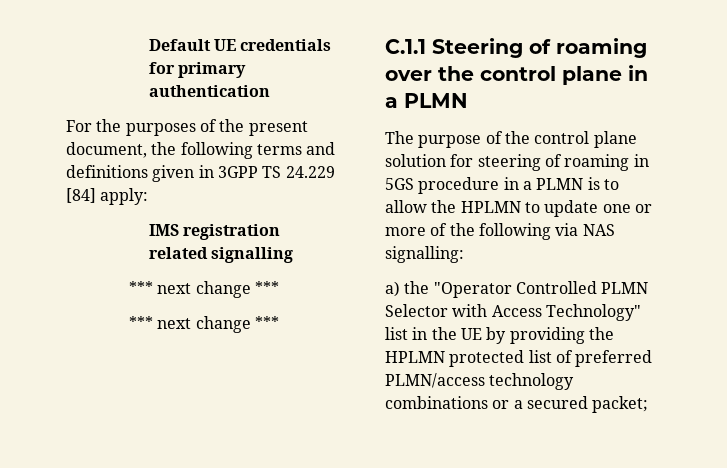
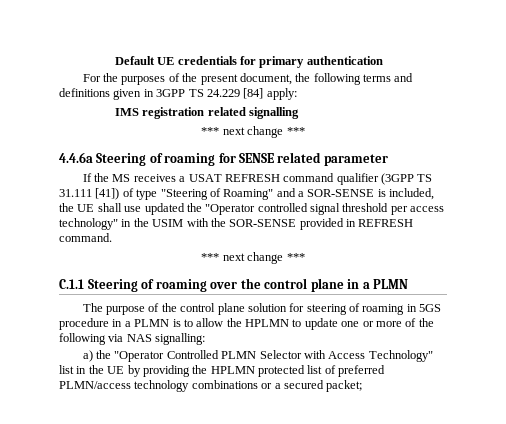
+ 4.4.6a Steering of roaming for SENSE related parameter
+ If the MS receives a USAT REFRESH command qualifier (3GPP TS 31.111 [41]) of type "Steering of Roaming" and a SOR-SENSE is included, the UE shall use updated the "Operator controlled signal threshold per access technology" in the USIM with the SOR-SENSE provided in REFRESH command.

